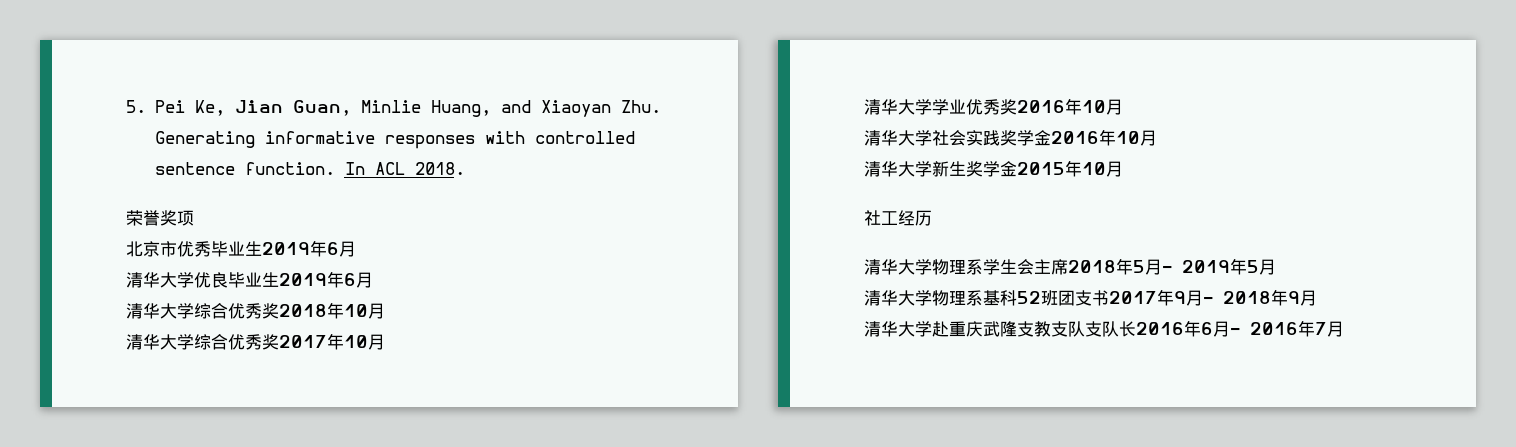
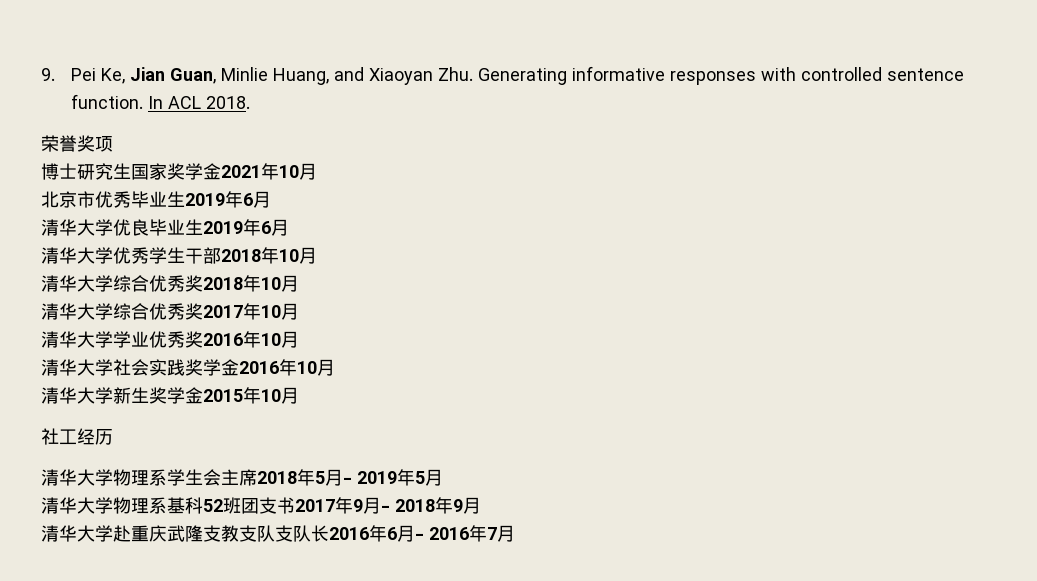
- 5. Pei Ke, Jian Guan, Minlie Huang, and Xiaoyan Zhu. Generating informative responses with controlled sentence function.
+ 9. Pei Ke, Jian Guan, Minlie Huang, and Xiaoyan Zhu. Generating informative responses with controlled sentence function.
+ 博士研究生国家奖学金2021年10月
+ 清华大学优秀学生干部2018年10月

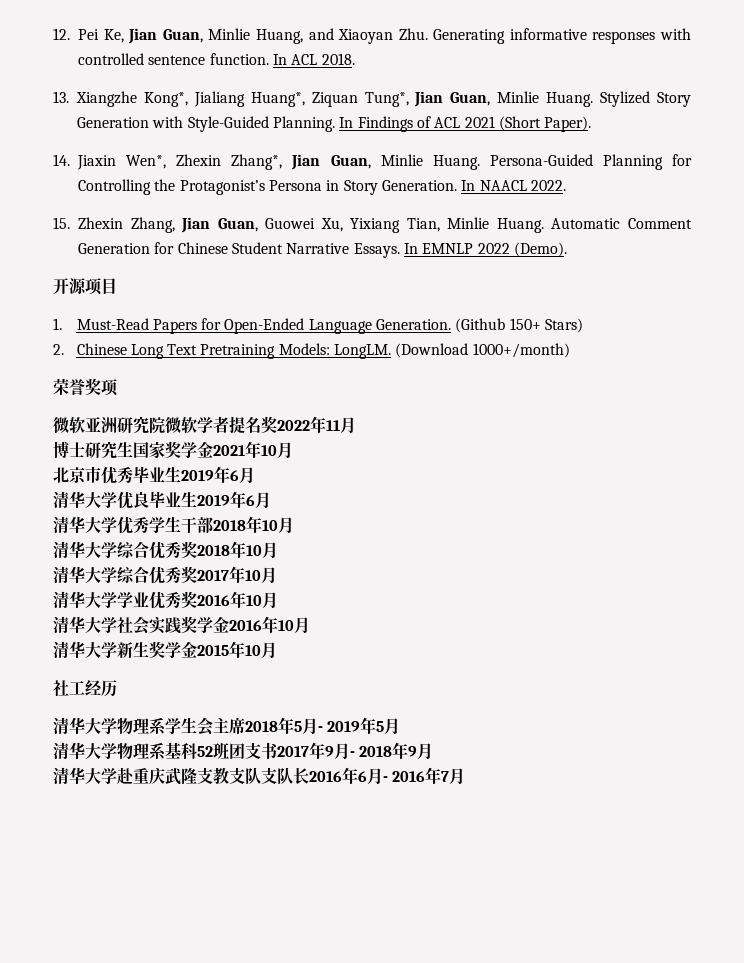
- 9. Pei Ke, Jian Guan, Minlie Huang, and Xiaoyan Zhu. Generating informative responses with controlled sentence function.
+ 12. Pei Ke, Jian Guan, Minlie Huang, and Xiaoyan Zhu. Generating informative responses with controlled sentence function.
+ 13. Xiangzhe Kong*, Jialiang Huang*, Ziquan Tung*, Jian Guan, Minlie Huang. Stylized Story Generation with Style-Guided Planning. In Findings of ACL 2021 (Short Paper).
+ 14. Jiaxin Wen*, Zhexin Zhang*, Jian Guan, Minlie Huang. Persona-Guided Planning for Controlling the Protagonist’s Persona in Story Generation. In NAACL 2022.
+ 15. Zhexin Zhang, Jian Guan, Guowei Xu, Yixiang Tian, Minlie Huang. Automatic Comment Generation for Chinese Student Narrative Essays. In EMNLP 2022 (Demo).
+ 开源项目
+ 1. Must-Read Papers for Open-Ended Language Generation. (Github 150+ Stars)
+ 2. Chinese Long Text Pretraining Models: LongLM. (Download 1000+/month)
  荣誉奖项
+ 微软亚洲研究院微软学者提名奖2022年11月

